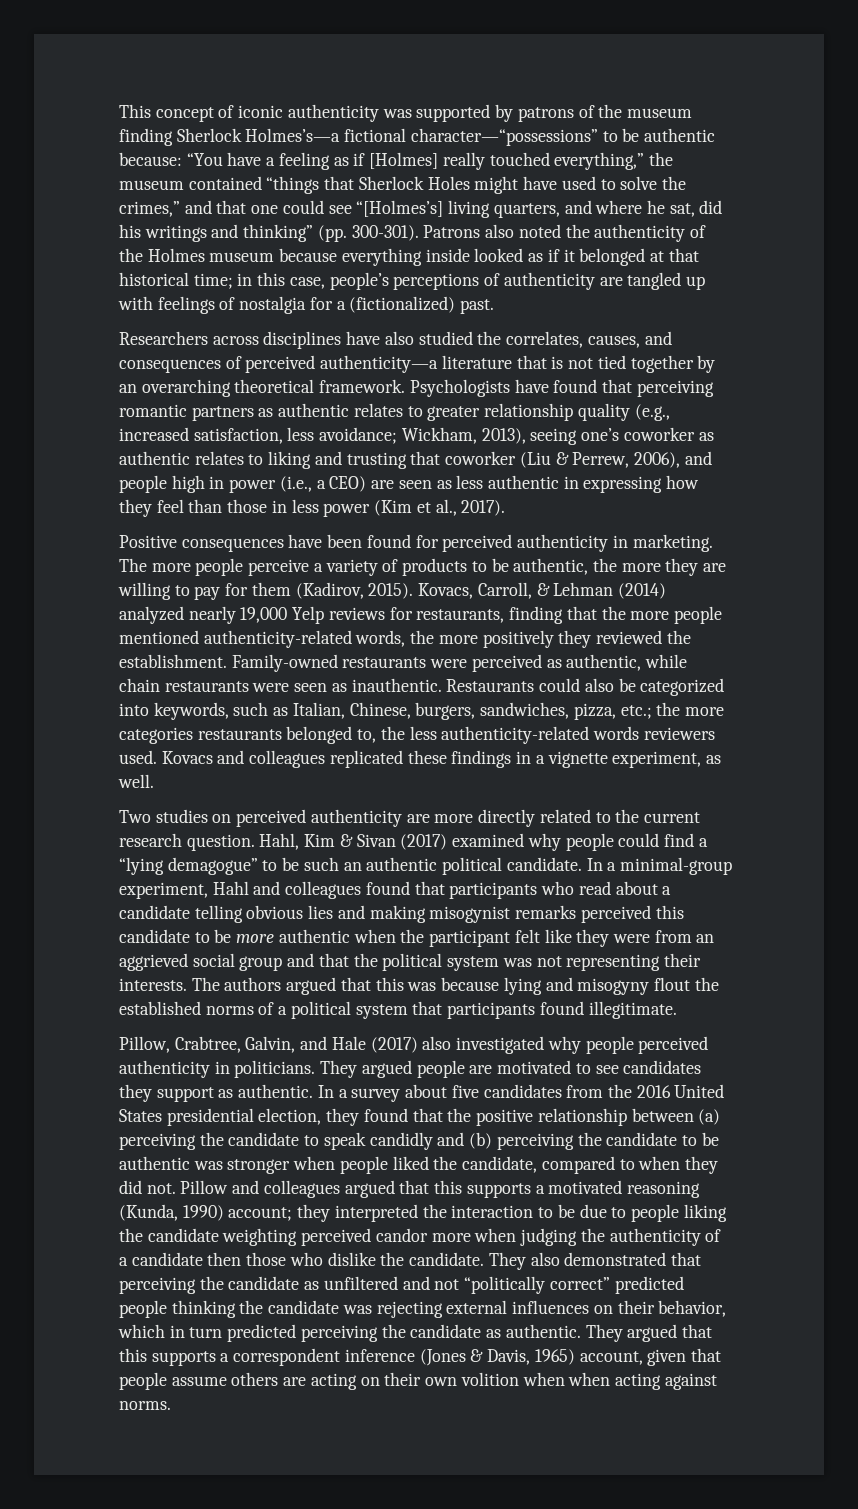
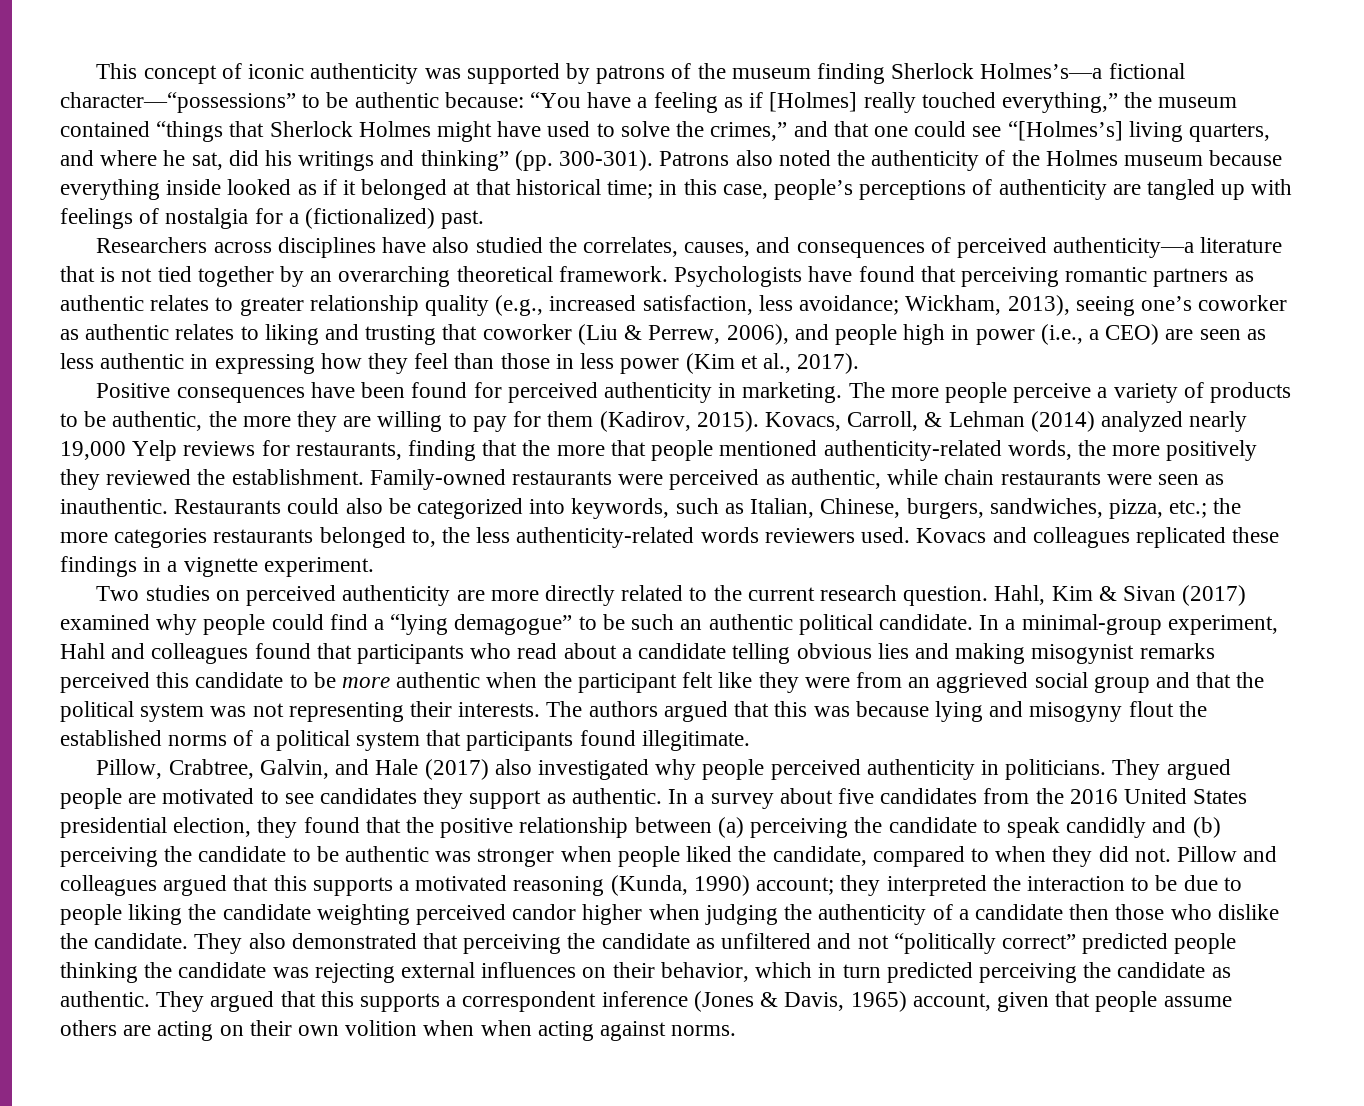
- “You have a feeling as if [Holmes] really touched everything,” the museum contained “things that Sherlock Holes might have used to solve the crimes,” and that one could see “[Holmes’s] living quarters, and where he sat, did his writings and thinking” (pp. 300-301).
+ “You have a feeling as if [Holmes] really touched everything,” the museum contained “things that Sherlock Holmes might have used to solve the crimes,” and that one could see “[Holmes’s] living quarters, and where he sat, did his writings and thinking” (pp. 300-301).
- Kovacs, Carroll, & Lehman (2014) analyzed nearly 19,000 Yelp reviews for restaurants, finding that the more people mentioned authenticity-related words, the more positively they reviewed the establishment.
+ Kovacs, Carroll, & Lehman (2014) analyzed nearly 19,000 Yelp reviews for restaurants, finding that the more that people mentioned authenticity-related words, the more positively they reviewed the establishment.
- Kovacs and colleagues replicated these findings in a vignette experiment, as well.
+ Kovacs and colleagues replicated these findings in a vignette experiment.
- Pillow and colleagues argued that this supports a motivated reasoning (Kunda, 1990) account; they interpreted the interaction to be due to people liking the candidate weighting perceived candor more when judging the authenticity of a candidate then those who dislike the candidate.
+ Pillow and colleagues argued that this supports a motivated reasoning (Kunda, 1990) account; they interpreted the interaction to be due to people liking the candidate weighting perceived candor higher when judging the authenticity of a candidate then those who dislike the candidate.

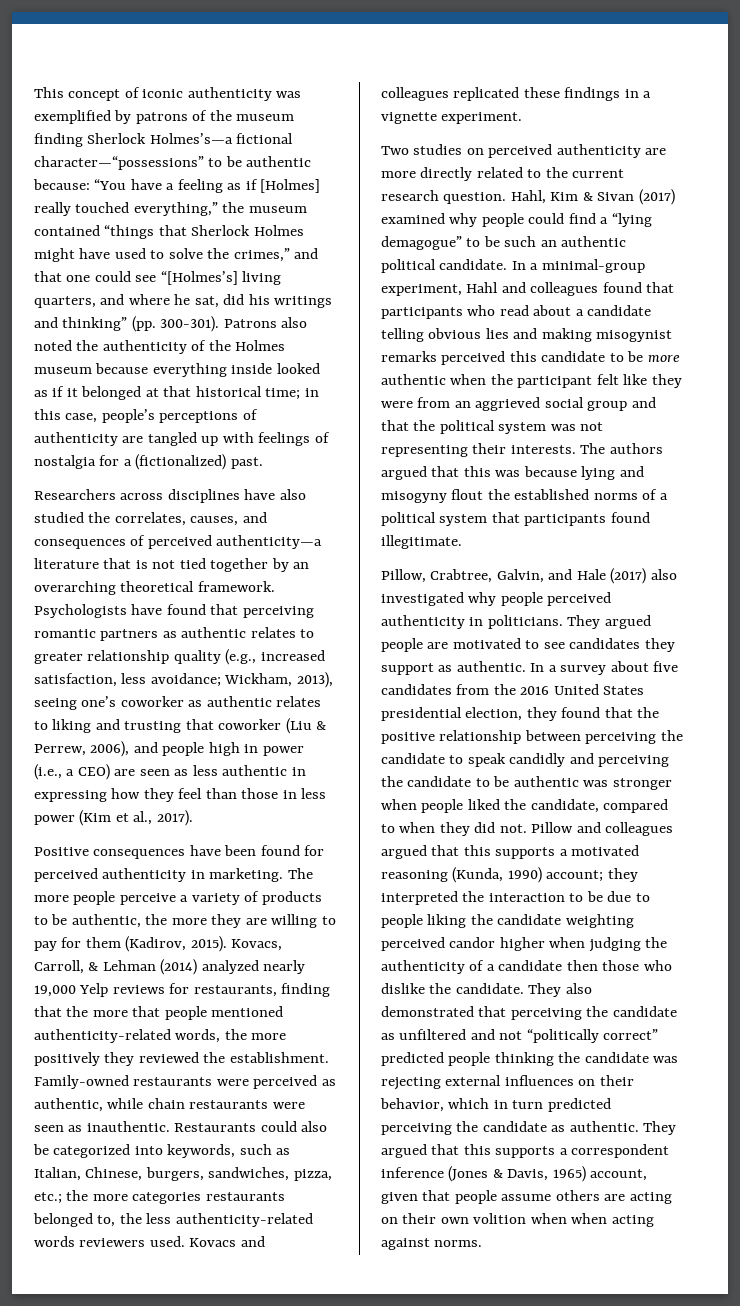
- This concept of iconic authenticity was supported by patrons of the museum finding Sherlock Holmes’s—a fictional character—“possessions” to be authentic because:
+ This concept of iconic authenticity was exemplified by patrons of the museum finding Sherlock Holmes’s—a fictional character—“possessions” to be authentic because:
- In a survey about five candidates from the 2016 United States presidential election, they found that the positive relationship between (a) perceiving the candidate to speak candidly and (b) perceiving the candidate to be authentic was stronger when people liked the candidate, compared to when they did not.
+ In a survey about five candidates from the 2016 United States presidential election, they found that the positive relationship between perceiving the candidate to speak candidly and perceiving the candidate to be authentic was stronger when people liked the candidate, compared to when they did not.

